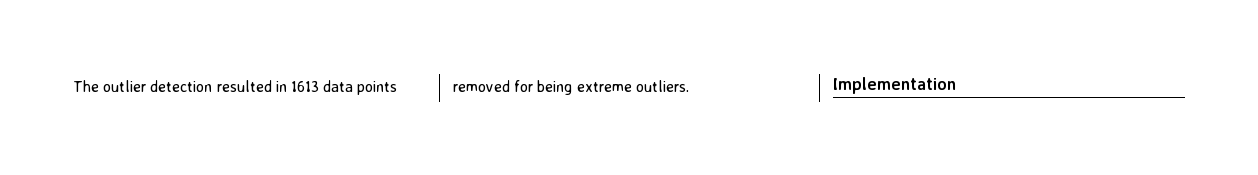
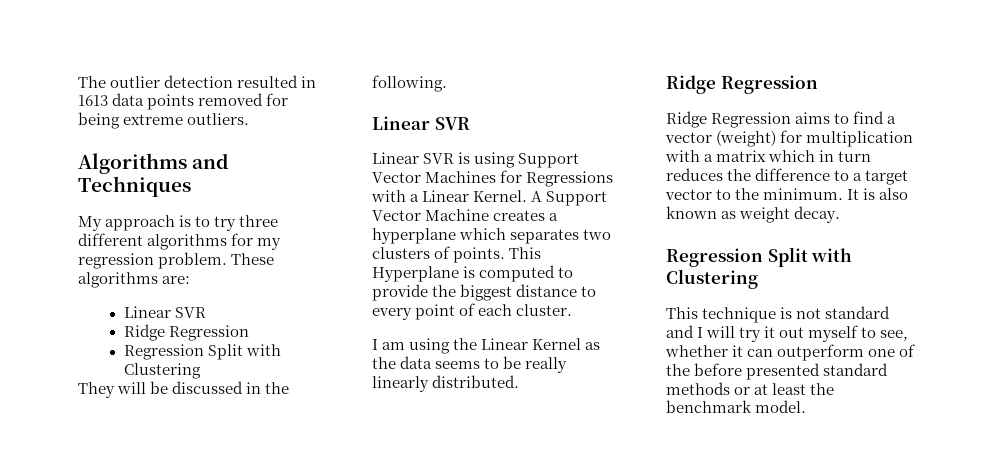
- Implementation
+ Algorithms and Techniques
+ My approach is to try three different algorithms for my regression problem. These algorithms are:
+ Linear SVR
+ Ridge Regression
+ Regression Split with Clustering
+ They will be discussed in the following.
+ Linear SVR
+ Linear SVR is using Support Vector Machines for Regressions with a Linear Kernel. A Support Vector Machine creates a hyperplane which separates two clusters of points. This Hyperplane is computed to provide the biggest distance to every point of each cluster.
+ I am using the Linear Kernel as the data seems to be really linearly distributed.
+ Ridge Regression
+ Ridge Regression aims to find a vector (weight) for multiplication with a matrix which in turn reduces the difference to a target vector to the minimum. It is also known as weight decay.
+ Regression Split with Clustering
+ This technique is not standard and I will try it out myself to see, whether it can outperform one of the before presented standard methods or at least the benchmark model.

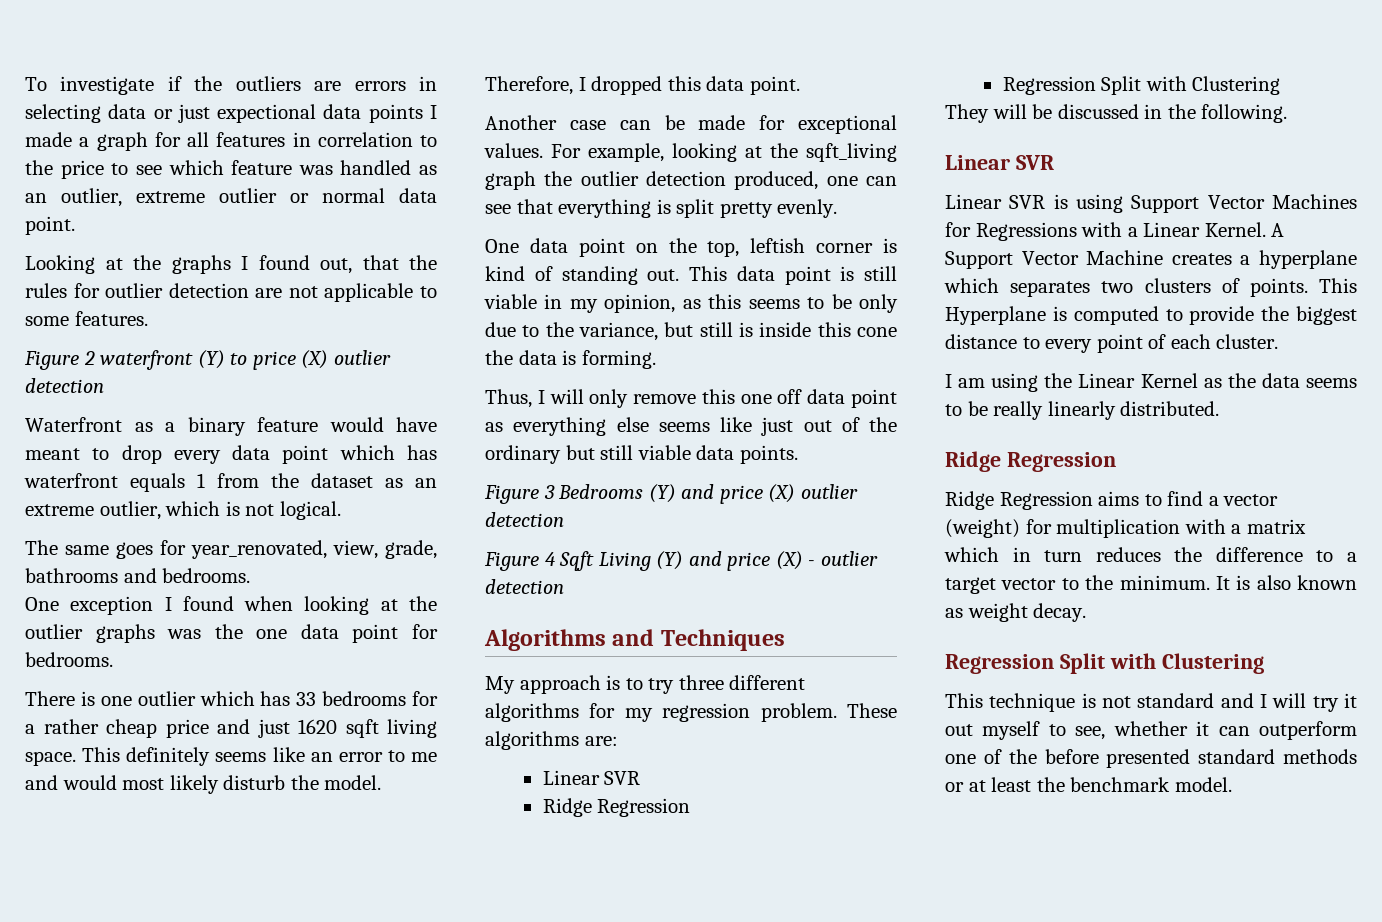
- The outlier detection resulted in 1613 data points removed for being extreme outliers.
+ To investigate if the outliers are errors in selecting data or just expectional data points I made a graph for all features in correlation to the price to see which feature was handled as an outlier, extreme outlier or normal data point.
+ Looking at the graphs I found out, that the rules for outlier detection are not applicable to some features.
+ Figure 2 waterfront (Y) to price (X) outlier detection
+ Waterfront as a binary feature would have meant to drop every data point which has waterfront equals 1 from the dataset as an extreme outlier, which is not logical.
+ The same goes for year_renovated, view, grade, bathrooms and bedrooms.
+ One exception I found when looking at the outlier graphs was the one data point for bedrooms.
+ There is one outlier which has 33 bedrooms for a rather cheap price and just 1620 sqft living space. This definitely seems like an error to me and would most likely disturb the model. Therefore, I dropped this data point.
+ Another case can be made for exceptional values. For example, looking at the sqft_living graph the outlier detection produced, one can see that everything is split pretty evenly.
+ One data point on the top, leftish corner is kind of standing out. This data point is still viable in my opinion, as this seems to be only due to the variance, but still is inside this cone the data is forming.
+ Thus, I will only remove this one off data point as everything else seems like just out of the ordinary but still viable data points.
+ Figure 3 Bedrooms (Y) and price (X) outlier detection
+ Figure 4 Sqft Living (Y) and price (X) - outlier detection

